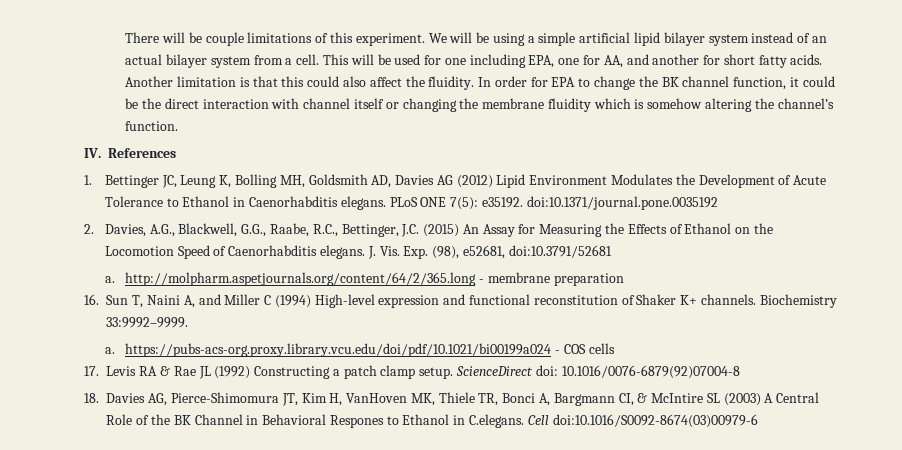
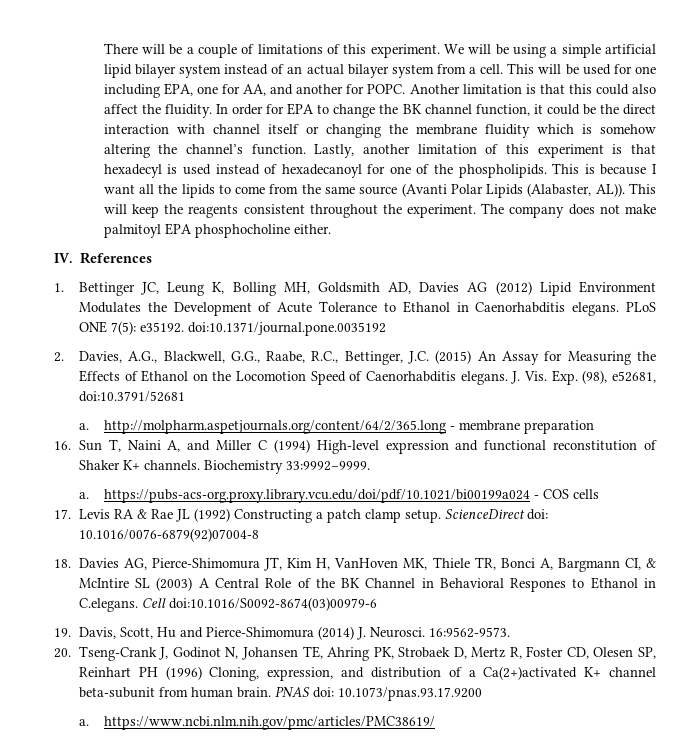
- There will be couple limitations of this experiment.
+ There will be a couple of limitations of this experiment.
- This will be used for one including EPA, one for AA, and another for short fatty acids.
+ This will be used for one including EPA, one for AA, and another for POPC.
+ Lastly, another limitation of this experiment is that hexadecyl is used instead of hexadecanoyl for one of the phospholipids. This is because I want all the lipids to come from the same source (Avanti Polar Lipids (Alabaster, AL)). This will keep the reagents consistent throughout the experiment. The company does not make palmitoyl EPA phosphocholine either.
+ 19. Davis, Scott, Hu and Pierce-Shimomura (2014) J. Neurosci. 16:9562-9573.
+ 20. Tseng-Crank J, Godinot N, Johansen TE, Ahring PK, Strobaek D, Mertz R, Foster CD, Olesen SP, Reinhart PH (1996) Cloning, expression, and distribution of a Ca(2+)activated K+ channel beta-subunit from human brain. PNAS doi: 10.1073/pnas.93.17.9200
+ a. https://www.ncbi.nlm.nih.gov/pmc/articles/PMC38619/

